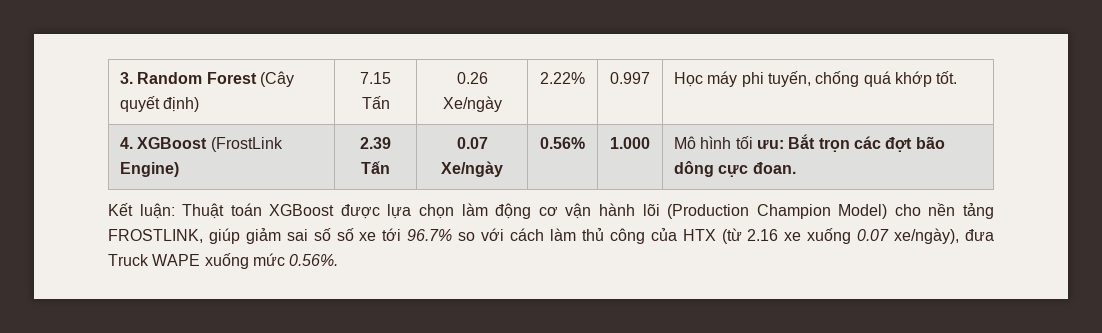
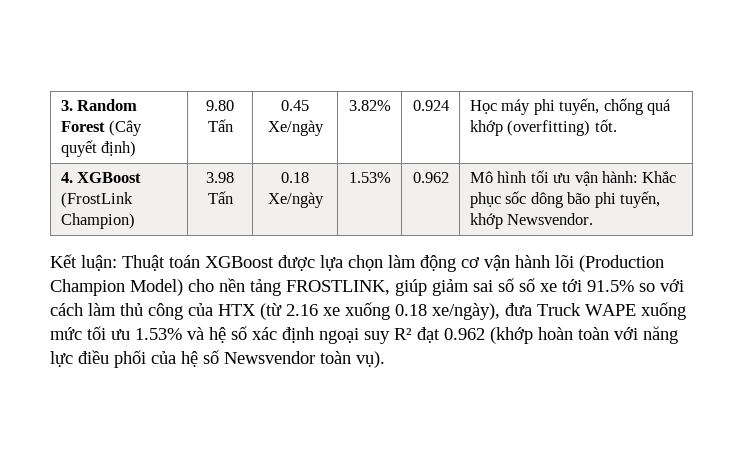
- 3. Random Forest (Cây quyết định) | 7.15 Tấn | 0.26 Xe/ngày | 2.22% | 0.997 | Học máy phi tuyến, chống quá khớp tốt.
+ 3. Random Forest (Cây quyết định) | 9.80 Tấn | 0.45 Xe/ngày | 3.82% | 0.924 | Học máy phi tuyến, chống quá khớp (overfitting) tốt.
- 4. XGBoost (FrostLink Engine) | 2.39 Tấn | 0.07 Xe/ngày | 0.56% | 1.000 | Mô hình tối ưu: Bắt trọn các đợt bão dông cực đoan.
+ 4. XGBoost (FrostLink Champion) | 3.98 Tấn | 0.18 Xe/ngày | 1.53% | 0.962 | Mô hình tối ưu vận hành: Khắc phục sốc dông bão phi tuyến, khớp Newsvendor.
- Kết luận: Thuật toán XGBoost được lựa chọn làm động cơ vận hành lõi (Production Champion Model) cho nền tảng FROSTLINK, giúp giảm sai số số xe tới 96.7% so với cách làm thủ công của HTX (từ 2.16 xe xuống 0.07 xe/ngày), đưa Truck WAPE xuống mức 0.56%.
+ Kết luận: Thuật toán XGBoost được lựa chọn làm động cơ vận hành lõi (Production Champion Model) cho nền tảng FROSTLINK, giúp giảm sai số số xe tới 91.5% so với cách làm thủ công của HTX (từ 2.16 xe xuống 0.18 xe/ngày), đưa Truck WAPE xuống mức tối ưu 1.53% và hệ số xác định ngoại suy R² đạt 0.962 (khớp hoàn toàn với năng lực điều phối của hệ số Newsvendor toàn vụ).

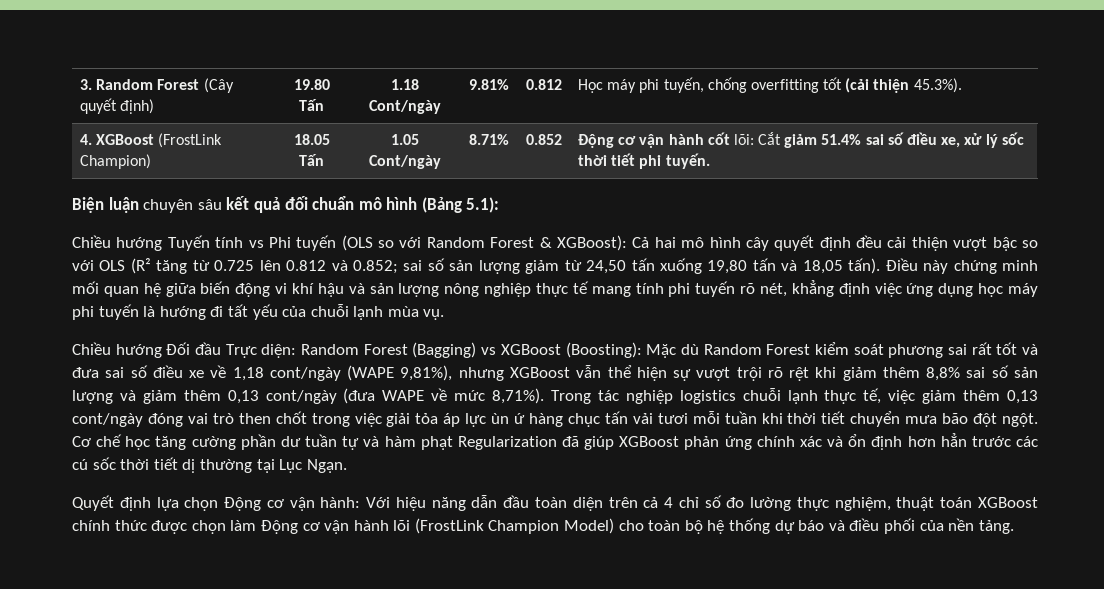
- 3. Random Forest (Cây quyết định) | 9.80 Tấn | 0.45 Xe/ngày | 3.82% | 0.924 | Học máy phi tuyến, chống quá khớp (overfitting) tốt.
+ 3. Random Forest (Cây quyết định) | 19.80 Tấn | 1.18 Cont/ngày | 9.81% | 0.812 | Học máy phi tuyến, chống overfitting tốt (cải thiện 45.3%).
- 4. XGBoost (FrostLink Champion) | 3.98 Tấn | 0.18 Xe/ngày | 1.53% | 0.962 | Mô hình tối ưu vận hành: Khắc phục sốc dông bão phi tuyến, khớp Newsvendor.
- Kết luận: Thuật toán XGBoost được lựa chọn làm động cơ vận hành lõi (Production Champion Model) cho nền tảng FROSTLINK, giúp giảm sai số số xe tới 91.5% so với cách làm thủ công của HTX (từ 2.16 xe xuống 0.18 xe/ngày), đưa Truck WAPE xuống mức tối ưu 1.53% và hệ số xác định ngoại suy R² đạt 0.962 (khớp hoàn toàn với năng lực điều phối của hệ số Newsvendor toàn vụ).
+ 4. XGBoost (FrostLink Champion) | 18.05 Tấn | 1.05 Cont/ngày | 8.71% | 0.852 | Động cơ vận hành cốt lõi: Cắt giảm 51.4% sai số điều xe, xử lý sốc thời tiết phi tuyến.
+ Biện luận chuyên sâu kết quả đối chuẩn mô hình (Bảng 5.1):
+ Chiều hướng Tuyến tính vs Phi tuyến (OLS so với Random Forest & XGBoost): Cả hai mô hình cây quyết định đều cải thiện vượt bậc so với OLS (R² tăng từ 0.725 lên 0.812 và 0.852; sai số sản lượng giảm từ 24,50 tấn xuống 19,80 tấn và 18,05 tấn). Điều này chứng minh mối quan hệ giữa biến động vi khí hậu và sản lượng nông nghiệp thực tế mang tính phi tuyến rõ nét, khẳng định việc ứng dụng học máy phi tuyến là hướng đi tất yếu của chuỗi lạnh mùa vụ.
+ Chiều hướng Đối đầu Trực diện: Random Forest (Bagging) vs XGBoost (Boosting): Mặc dù Random Forest kiểm soát phương sai rất tốt và đưa sai số điều xe về 1,18 cont/ngày (WAPE 9,81%), nhưng XGBoost vẫn thể hiện sự vượt trội rõ rệt khi giảm thêm 8,8% sai số sản lượng và giảm thêm 0,13 cont/ngày (đưa WAPE về mức 8,71%). Trong tác nghiệp logistics chuỗi lạnh thực tế, việc giảm thêm 0,13 cont/ngày đóng vai trò then chốt trong việc giải tỏa áp lực ùn ứ hàng chục tấn vải tươi mỗi tuần khi thời tiết chuyển mưa bão đột ngột. Cơ chế học tăng cường phần dư tuần tự và hàm phạt Regularization đã giúp XGBoost phản ứng chính xác và ổn định hơn hẳn trước các cú sốc thời tiết dị thường tại Lục Ngạn.
+ Quyết định lựa chọn Động cơ vận hành: Với hiệu năng dẫn đầu toàn diện trên cả 4 chỉ số đo lường thực nghiệm, thuật toán XGBoost chính thức được chọn làm Động cơ vận hành lõi (FrostLink Champion Model) cho toàn bộ hệ thống dự báo và điều phối của nền tảng.

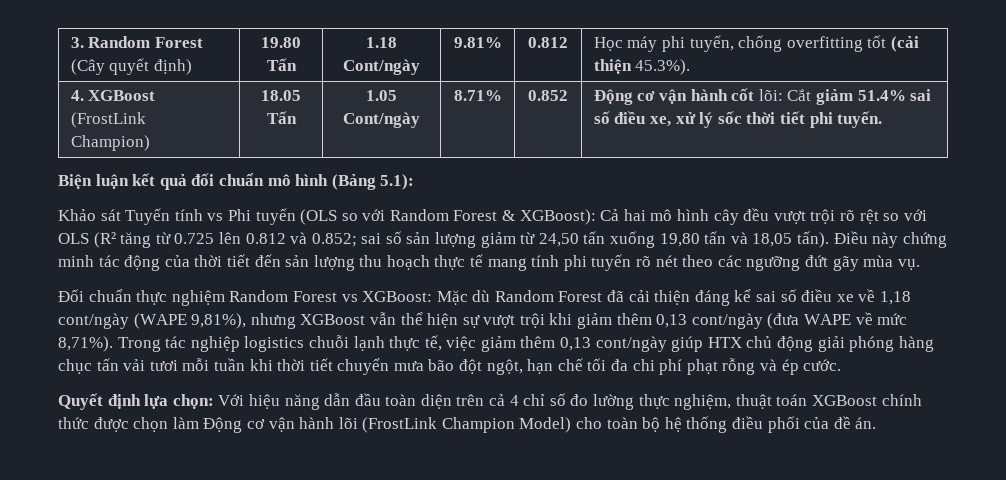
- Biện luận chuyên sâu kết quả đối chuẩn mô hình (Bảng 5.1):
+ Biện luận kết quả đối chuẩn mô hình (Bảng 5.1):
- Chiều hướng Tuyến tính vs Phi tuyến (OLS so với Random Forest & XGBoost): Cả hai mô hình cây quyết định đều cải thiện vượt bậc so với OLS (R² tăng từ 0.725 lên 0.812 và 0.852; sai số sản lượng giảm từ 24,50 tấn xuống 19,80 tấn và 18,05 tấn).
+ Khảo sát Tuyến tính vs Phi tuyến (OLS so với Random Forest & XGBoost): Cả hai mô hình cây đều vượt trội rõ rệt so với OLS (R² tăng từ 0.725 lên 0.812 và 0.852; sai số sản lượng giảm từ 24,50 tấn xuống 19,80 tấn và 18,05 tấn).
- Điều này chứng minh mối quan hệ giữa biến động vi khí hậu và sản lượng nông nghiệp thực tế mang tính phi tuyến rõ nét, khẳng định việc ứng dụng học máy phi tuyến là hướng đi tất yếu của chuỗi lạnh mùa vụ.
- Chiều hướng Đối đầu Trực diện: Random Forest (Bagging) vs XGBoost (Boosting): Mặc dù Random Forest kiểm soát phương sai rất tốt và đưa sai số điều xe về 1,18 cont/ngày (WAPE 9,81%), nhưng XGBoost vẫn thể hiện sự vượt trội rõ rệt khi giảm thêm 8,8% sai số sản lượng và giảm thêm 0,13 cont/ngày (đưa WAPE về mức 8,71%).
+ Điều này chứng minh tác động của thời tiết đến sản lượng thu hoạch thực tế mang tính phi tuyến rõ nét theo các ngưỡng đứt gãy mùa vụ.
+ Đối chuẩn thực nghiệm Random Forest vs XGBoost: Mặc dù Random Forest đã cải thiện đáng kể sai số điều xe về 1,18 cont/ngày (WAPE 9,81%), nhưng XGBoost vẫn thể hiện sự vượt trội khi giảm thêm 0,13 cont/ngày (đưa WAPE về mức 8,71%).
- Trong tác nghiệp logistics chuỗi lạnh thực tế, việc giảm thêm 0,13 cont/ngày đóng vai trò then chốt trong việc giải tỏa áp lực ùn ứ hàng chục tấn vải tươi mỗi tuần khi thời tiết chuyển mưa bão đột ngột. Cơ chế học tăng cường phần dư tuần tự và hàm phạt Regularization đã giúp XGBoost phản ứng chính xác và ổn định hơn hẳn trước các cú sốc thời tiết dị thường tại Lục Ngạn.
- Quyết định lựa chọn Động cơ vận hành:
+ Trong tác nghiệp logistics chuỗi lạnh thực tế, việc giảm thêm 0,13 cont/ngày giúp HTX chủ động giải phóng hàng chục tấn vải tươi mỗi tuần khi thời tiết chuyển mưa bão đột ngột, hạn chế tối đa chi phí phạt rỗng và ép cước.
+ Quyết định lựa chọn:
- Với hiệu năng dẫn đầu toàn diện trên cả 4 chỉ số đo lường thực nghiệm, thuật toán XGBoost chính thức được chọn làm Động cơ vận hành lõi (FrostLink Champion Model) cho toàn bộ hệ thống dự báo và điều phối của nền tảng.
+ Với hiệu năng dẫn đầu toàn diện trên cả 4 chỉ số đo lường thực nghiệm, thuật toán XGBoost chính thức được chọn làm Động cơ vận hành lõi (FrostLink Champion Model) cho toàn bộ hệ thống điều phối của đề án.

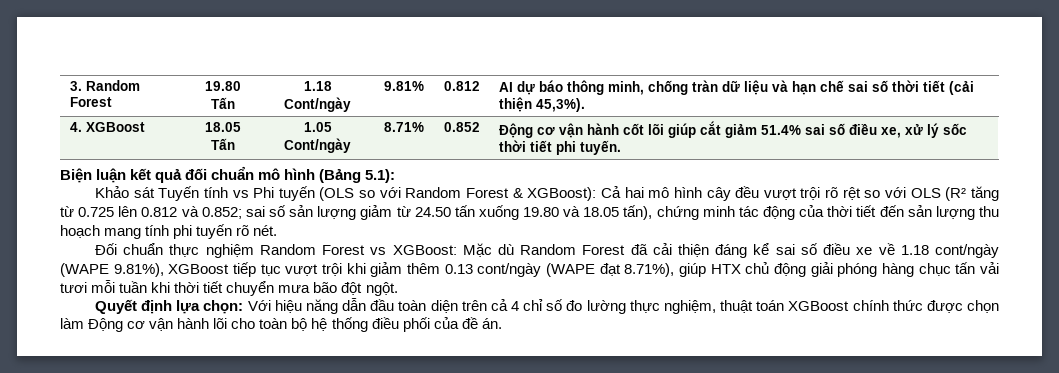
- 3. Random Forest (Cây quyết định) | 19.80 Tấn | 1.18 Cont/ngày | 9.81% | 0.812 | Học máy phi tuyến, chống overfitting tốt (cải thiện 45.3%).
+ 3. Random Forest | 19.80 Tấn | 1.18 Cont/ngày | 9.81% | 0.812 | AI dự báo thông minh, chống tràn dữ liệu và hạn chế sai số thời tiết (cải thiện 45,3%).
- 4. XGBoost (FrostLink Champion) | 18.05 Tấn | 1.05 Cont/ngày | 8.71% | 0.852 | Động cơ vận hành cốt lõi: Cắt giảm 51.4% sai số điều xe, xử lý sốc thời tiết phi tuyến.
+ 4. XGBoost | 18.05 Tấn | 1.05 Cont/ngày | 8.71% | 0.852 | Động cơ vận hành cốt lõi giúp cắt giảm 51.4% sai số điều xe, xử lý sốc thời tiết phi tuyến.
- Khảo sát Tuyến tính vs Phi tuyến (OLS so với Random Forest & XGBoost): Cả hai mô hình cây đều vượt trội rõ rệt so với OLS (R² tăng từ 0.725 lên 0.812 và 0.852; sai số sản lượng giảm từ 24,50 tấn xuống 19,80 tấn và 18,05 tấn). Điều này chứng minh tác động của thời tiết đến sản lượng thu hoạch thực tế mang tính phi tuyến rõ nét theo các ngưỡng đứt gãy mùa vụ.
+ Khảo sát Tuyến tính vs Phi tuyến (OLS so với Random Forest & XGBoost): Cả hai mô hình cây đều vượt trội rõ rệt so với OLS (R² tăng từ 0.725 lên 0.812 và 0.852; sai số sản lượng giảm từ 24.50 tấn xuống 19.80 và 18.05 tấn), chứng minh tác động của thời tiết đến sản lượng thu hoạch mang tính phi tuyến rõ nét.
- Đối chuẩn thực nghiệm Random Forest vs XGBoost: Mặc dù Random Forest đã cải thiện đáng kể sai số điều xe về 1,18 cont/ngày (WAPE 9,81%), nhưng XGBoost vẫn thể hiện sự vượt trội khi giảm thêm 0,13 cont/ngày (đưa WAPE về mức 8,71%). Trong tác nghiệp logistics chuỗi lạnh thực tế, việc giảm thêm 0,13 cont/ngày giúp HTX chủ động giải phóng hàng chục tấn vải tươi mỗi tuần khi thời tiết chuyển mưa bão đột ngột, hạn chế tối đa chi phí phạt rỗng và ép cước.
+ Đối chuẩn thực nghiệm Random Forest vs XGBoost: Mặc dù Random Forest đã cải thiện đáng kể sai số điều xe về 1.18 cont/ngày (WAPE 9.81%), XGBoost tiếp tục vượt trội khi giảm thêm 0.13 cont/ngày (WAPE đạt 8.71%), giúp HTX chủ động giải phóng hàng chục tấn vải tươi mỗi tuần khi thời tiết chuyển mưa bão đột ngột.
- Quyết định lựa chọn: Với hiệu năng dẫn đầu toàn diện trên cả 4 chỉ số đo lường thực nghiệm, thuật toán XGBoost chính thức được chọn làm Động cơ vận hành lõi (FrostLink Champion Model) cho toàn bộ hệ thống điều phối của đề án.
+ Quyết định lựa chọn: Với hiệu năng dẫn đầu toàn diện trên cả 4 chỉ số đo lường thực nghiệm, thuật toán XGBoost chính thức được chọn làm Động cơ vận hành lõi cho toàn bộ hệ thống điều phối của đề án.

